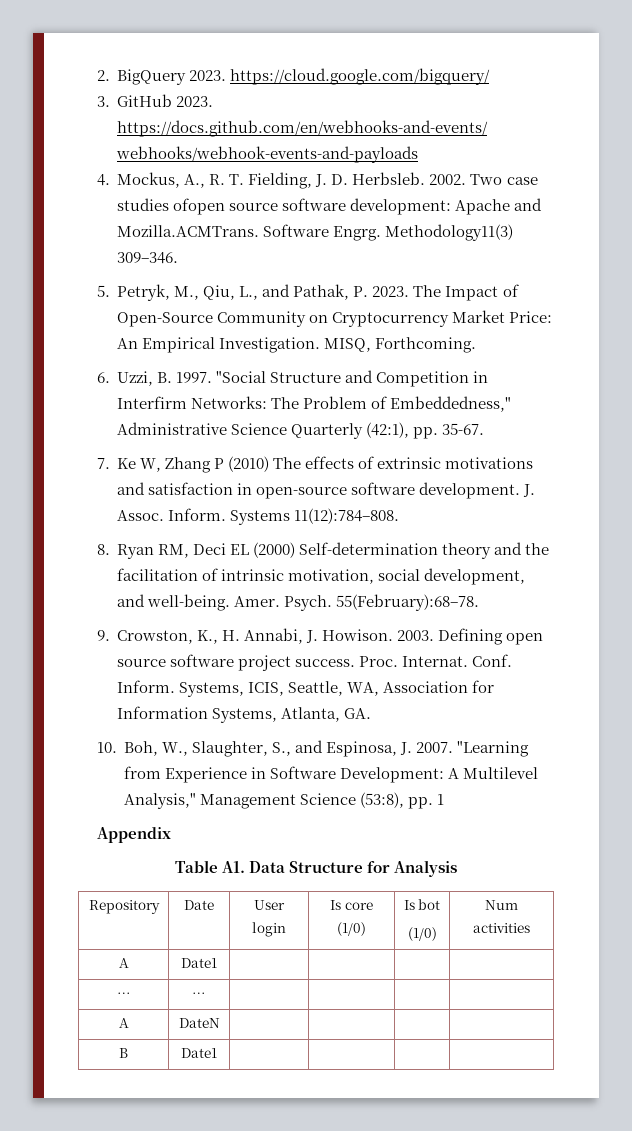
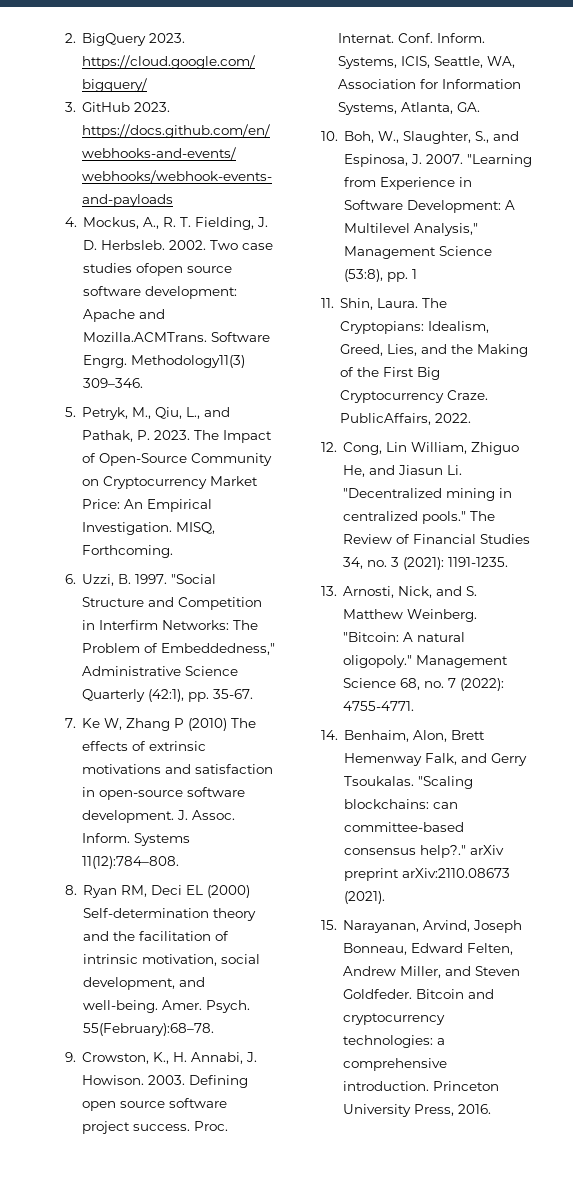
- Appendix
- Table A1. Data Structure for Analysis
- Repository | Date | User login | Is core (1/0) | Is bot
- (1/0) | Num activities
- A | Date1 | | | |
- … | … | | | |
- A | DateN | | | |
- B | Date1 | | | |
+ 11. Shin, Laura. The Cryptopians: Idealism, Greed, Lies, and the Making of the First Big Cryptocurrency Craze. PublicAffairs, 2022.
+ 12. Cong, Lin William, Zhiguo He, and Jiasun Li. "Decentralized mining in centralized pools." The Review of Financial Studies 34, no. 3 (2021): 1191-1235.
+ 13. Arnosti, Nick, and S. Matthew Weinberg. "Bitcoin: A natural oligopoly." Management Science 68, no. 7 (2022): 4755-4771.
+ 14. Benhaim, Alon, Brett Hemenway Falk, and Gerry Tsoukalas. "Scaling blockchains: can committee-based consensus help?." arXiv preprint arXiv:2110.08673 (2021).
+ 15. Narayanan, Arvind, Joseph Bonneau, Edward Felten, Andrew Miller, and Steven Goldfeder. Bitcoin and cryptocurrency technologies: a comprehensive introduction. Princeton University Press, 2016.

